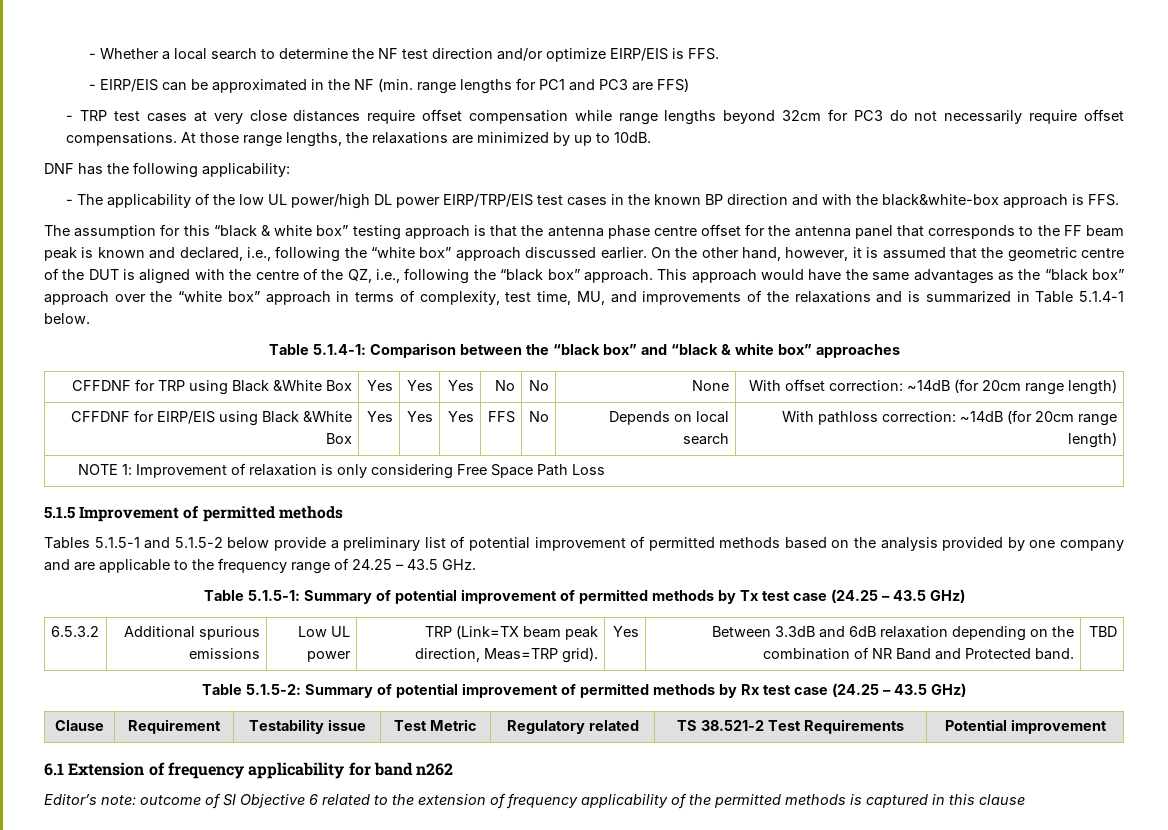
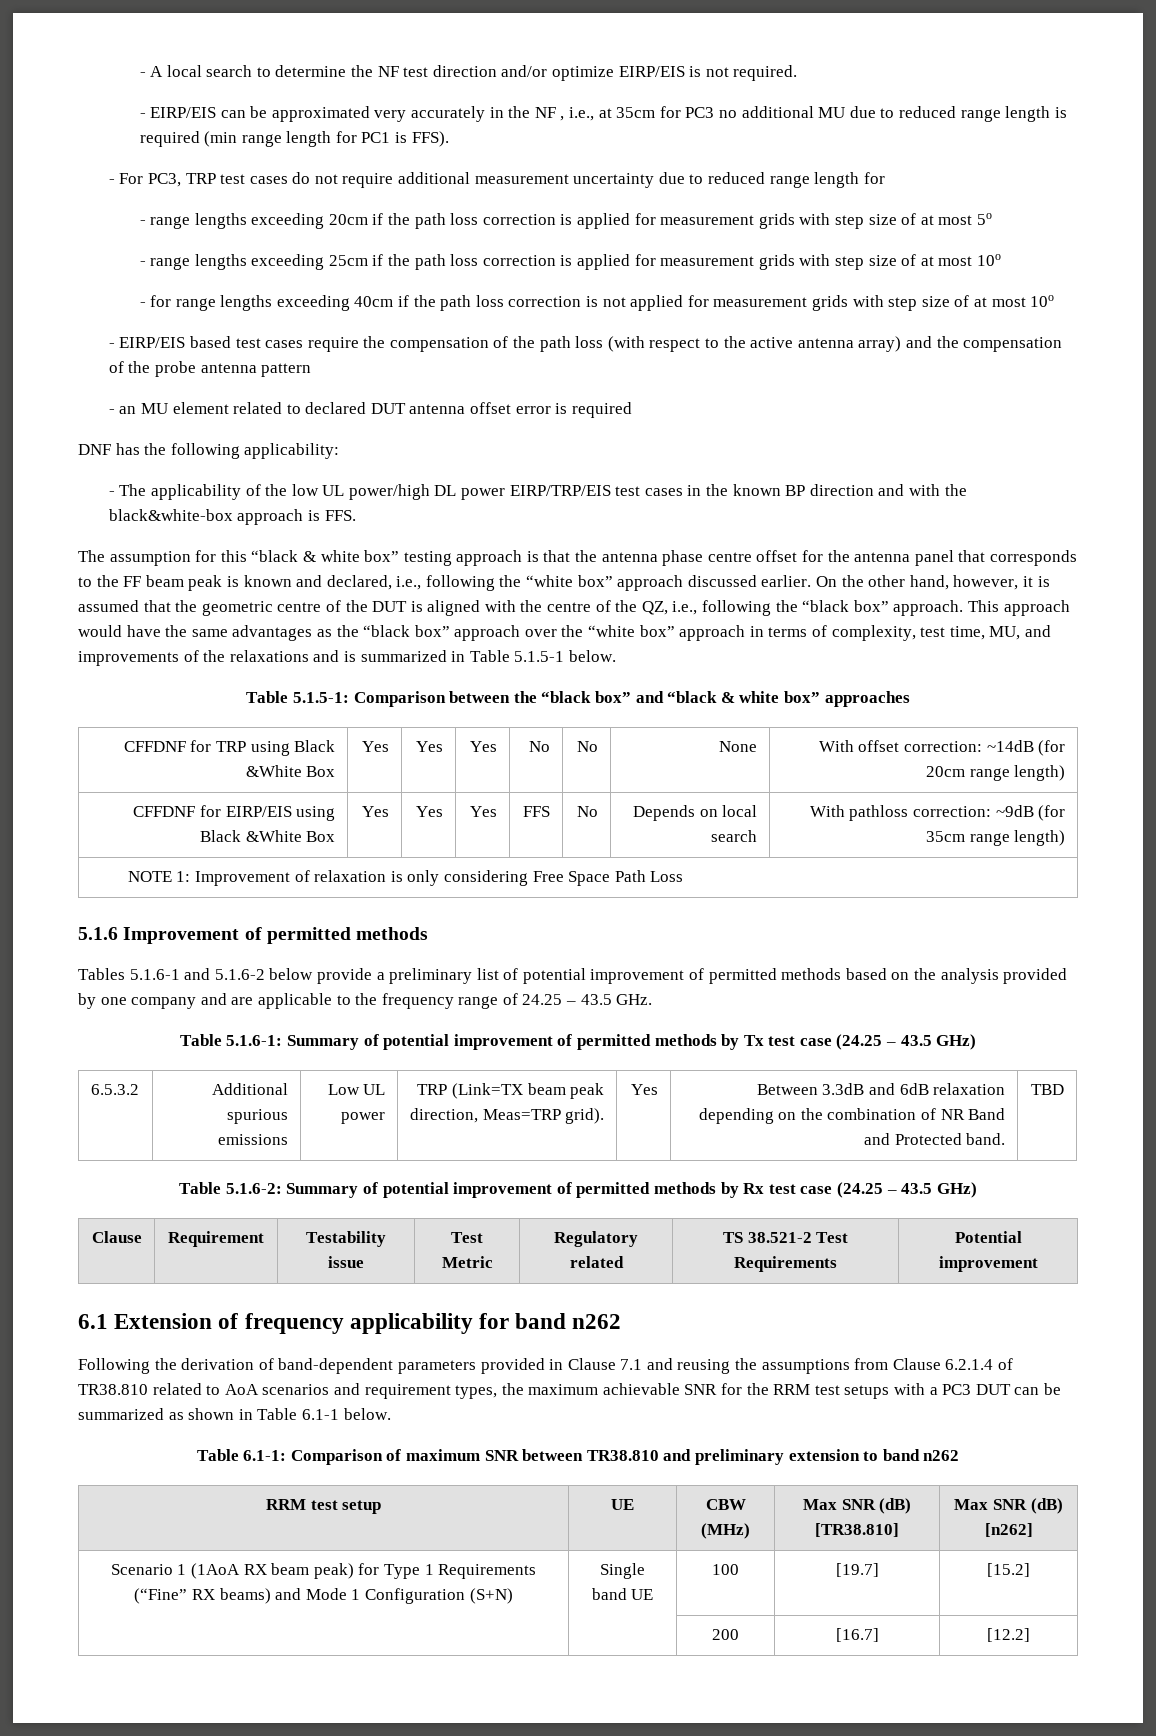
- - Whether a local search to determine the NF test direction and/or optimize EIRP/EIS is FFS.
+ - A local search to determine the NF test direction and/or optimize EIRP/EIS is not required.
- - EIRP/EIS can be approximated in the NF (min. range lengths for PC1 and PC3 are FFS)
- - TRP test cases at very close distances require offset compensation while range lengths beyond 32cm for PC3 do not necessarily require offset compensations. At those range lengths, the relaxations are minimized by up to 10dB.
+ - EIRP/EIS can be approximated very accurately in the NF , i.e., at 35cm for PC3 no additional MU due to reduced range length is required (min range length for PC1 is FFS).
+ - For PC3, TRP test cases do not require additional measurement uncertainty due to reduced range length for
+ - range lengths exceeding 20cm if the path loss correction is applied for measurement grids with step size of at most 5o
+ - range lengths exceeding 25cm if the path loss correction is applied for measurement grids with step size of at most 10o
+ - for range lengths exceeding 40cm if the path loss correction is not applied for measurement grids with step size of at most 10o
+ - EIRP/EIS based test cases require the compensation of the path loss (with respect to the active antenna array) and the compensation of the probe antenna pattern
+ - an MU element related to declared DUT antenna offset error is required
- This approach would have the same advantages as the “black box” approach over the “white box” approach in terms of complexity, test time, MU, and improvements of the relaxations and is summarized in Table 5.1.4-1 below.
- Table 5.1.4-1: Comparison between the “black box” and “black & white box” approaches
+ This approach would have the same advantages as the “black box” approach over the “white box” approach in terms of complexity, test time, MU, and improvements of the relaxations and is summarized in Table 5.1.5-1 below.
+ Table 5.1.5-1: Comparison between the “black box” and “black & white box” approaches
- CFFDNF for EIRP/EIS using Black &White Box | Yes | Yes | Yes | FFS | No | Depends on local search | With pathloss correction: ~14dB (for 20cm range length)
+ CFFDNF for EIRP/EIS using Black &White Box | Yes | Yes | Yes | FFS | No | Depends on local search | With pathloss correction: ~9dB (for 35cm range length)
- 5.1.5 Improvement of permitted methods
+ 5.1.6 Improvement of permitted methods
- Tables 5.1.5-1 and 5.1.5-2 below provide a preliminary list of potential improvement of permitted methods based on the analysis provided by one company and are applicable to the frequency range of 24.25 – 43.5 GHz.
+ Tables 5.1.6-1 and 5.1.6-2 below provide a preliminary list of potential improvement of permitted methods based on the analysis provided by one company and are applicable to the frequency range of 24.25 – 43.5 GHz.
- Table 5.1.5-1: Summary of potential improvement of permitted methods by Tx test case (24.25 – 43.5 GHz)
+ Table 5.1.6-1: Summary of potential improvement of permitted methods by Tx test case (24.25 – 43.5 GHz)
- Table 5.1.5-2: Summary of potential improvement of permitted methods by Rx test case (24.25 – 43.5 GHz)
+ Table 5.1.6-2: Summary of potential improvement of permitted methods by Rx test case (24.25 – 43.5 GHz)
- Editor’s note: outcome of SI Objective 6 related to the extension of frequency applicability of the permitted methods is captured in this clause
+ Following the derivation of band-dependent parameters provided in Clause 7.1 and reusing the assumptions from Clause 6.2.1.4 of TR38.810 related to AoA scenarios and requirement types, the maximum achievable SNR for the RRM test setups with a PC3 DUT can be summarized as shown in Table 6.1-1 below.
+ Table 6.1-1: Comparison of maximum SNR between TR38.810 and preliminary extension to band n262
+ RRM test setup | UE | CBW (MHz) | Max SNR (dB) [TR38.810] | Max SNR (dB) [n262]
+ Scenario 1 (1AoA RX beam peak) for Type 1 Requirements (“Fine” RX beams) and Mode 1 Configuration (S+N) | Single band UE | 100 | [19.7] | [15.2]
+ | | 200 | [16.7] | [12.2]

